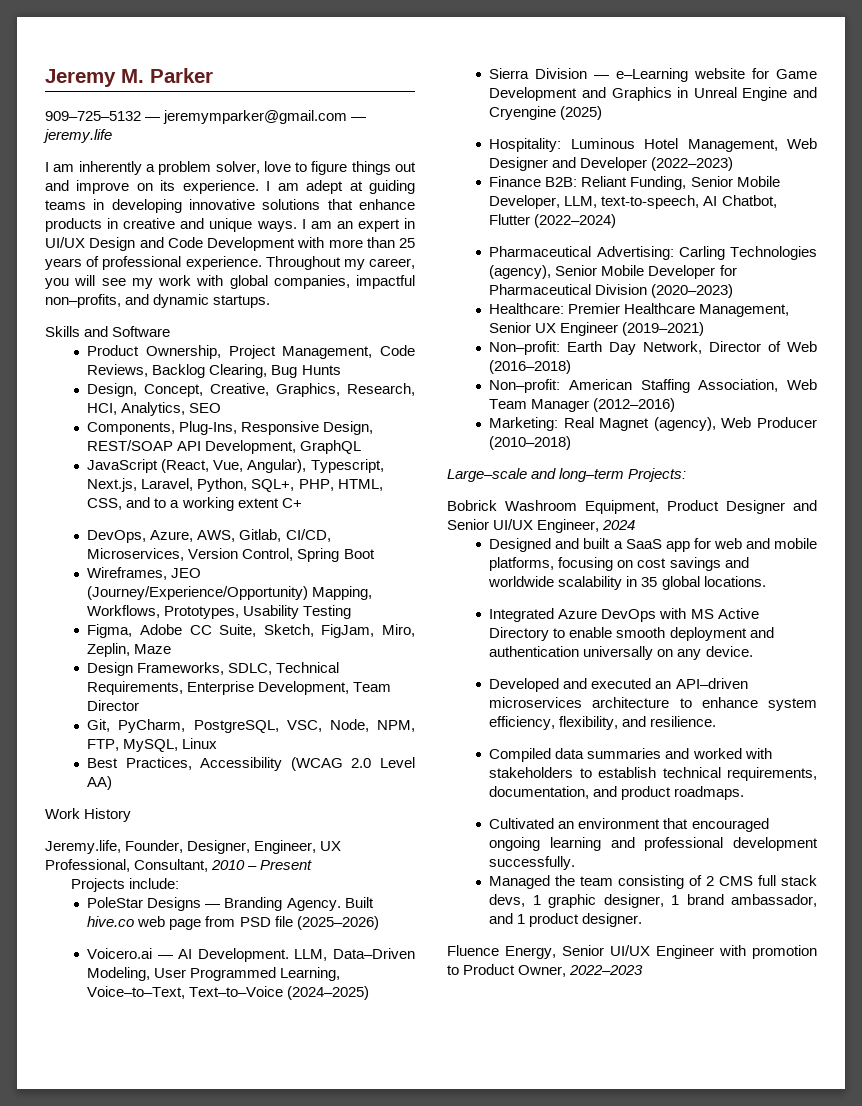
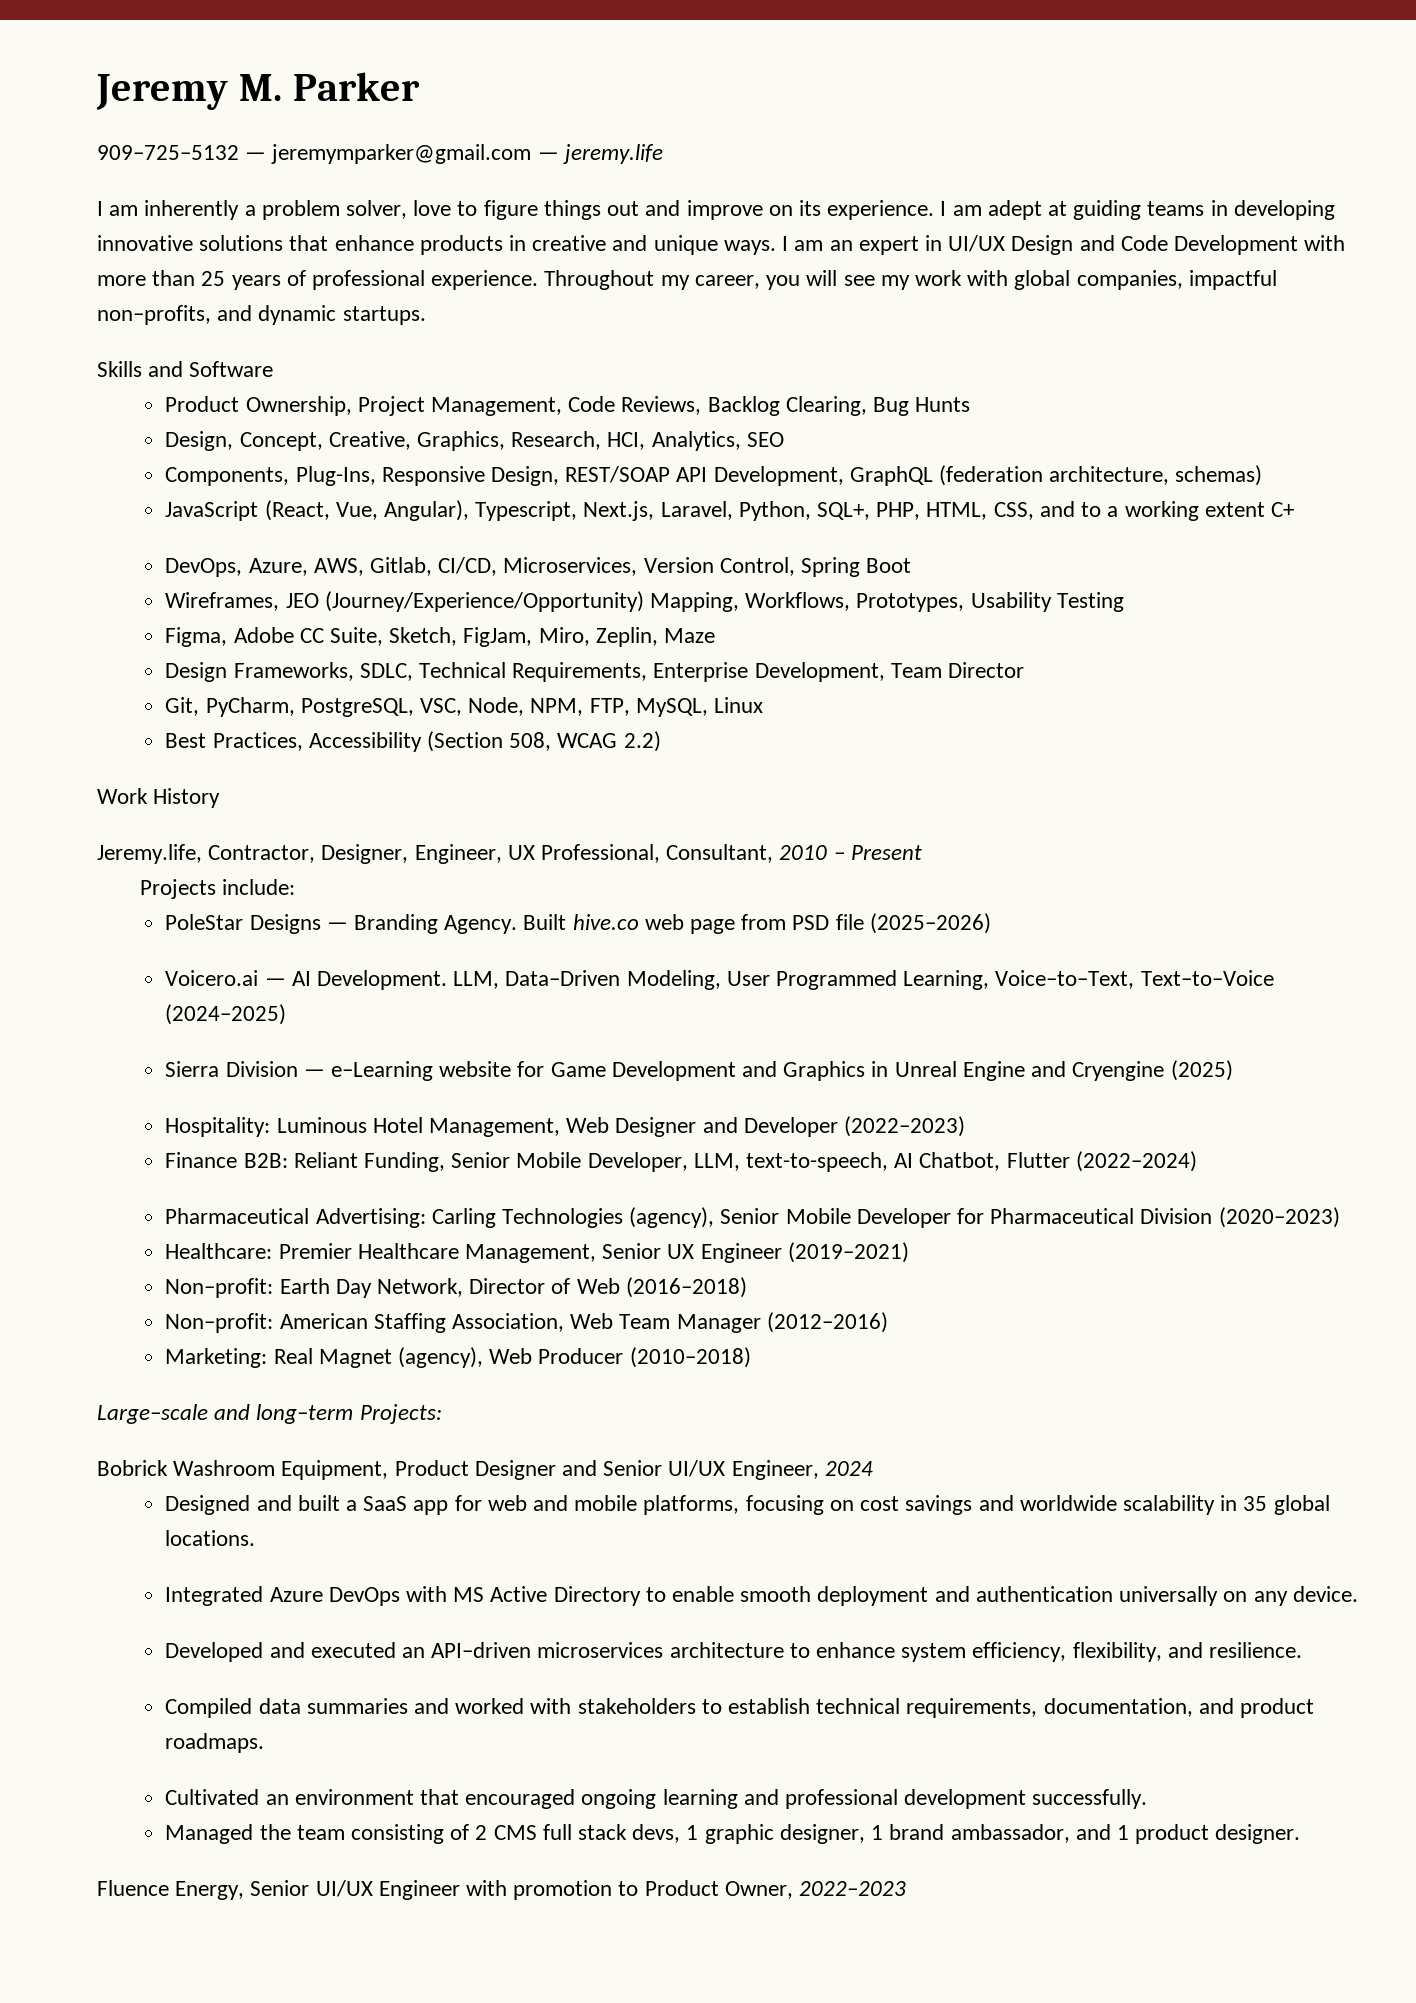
- Components, Plug-Ins, Responsive Design, REST/SOAP API Development, GraphQL
+ Components, Plug-Ins, Responsive Design, REST/SOAP API Development, GraphQL (federation architecture, schemas)
- Best Practices, Accessibility (WCAG 2.0 Level AA)
+ Best Practices, Accessibility (Section 508, WCAG 2.2)
- Jeremy.life, Founder, Designer, Engineer, UX Professional, Consultant, 2010 – Present
+ Jeremy.life, Contractor, Designer, Engineer, UX Professional, Consultant, 2010 – Present

